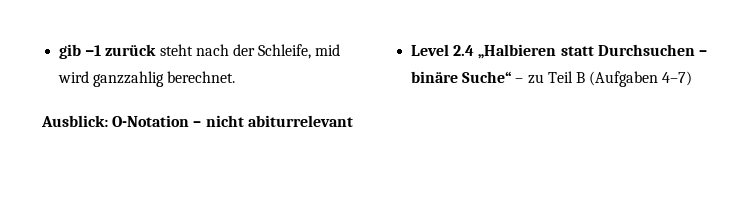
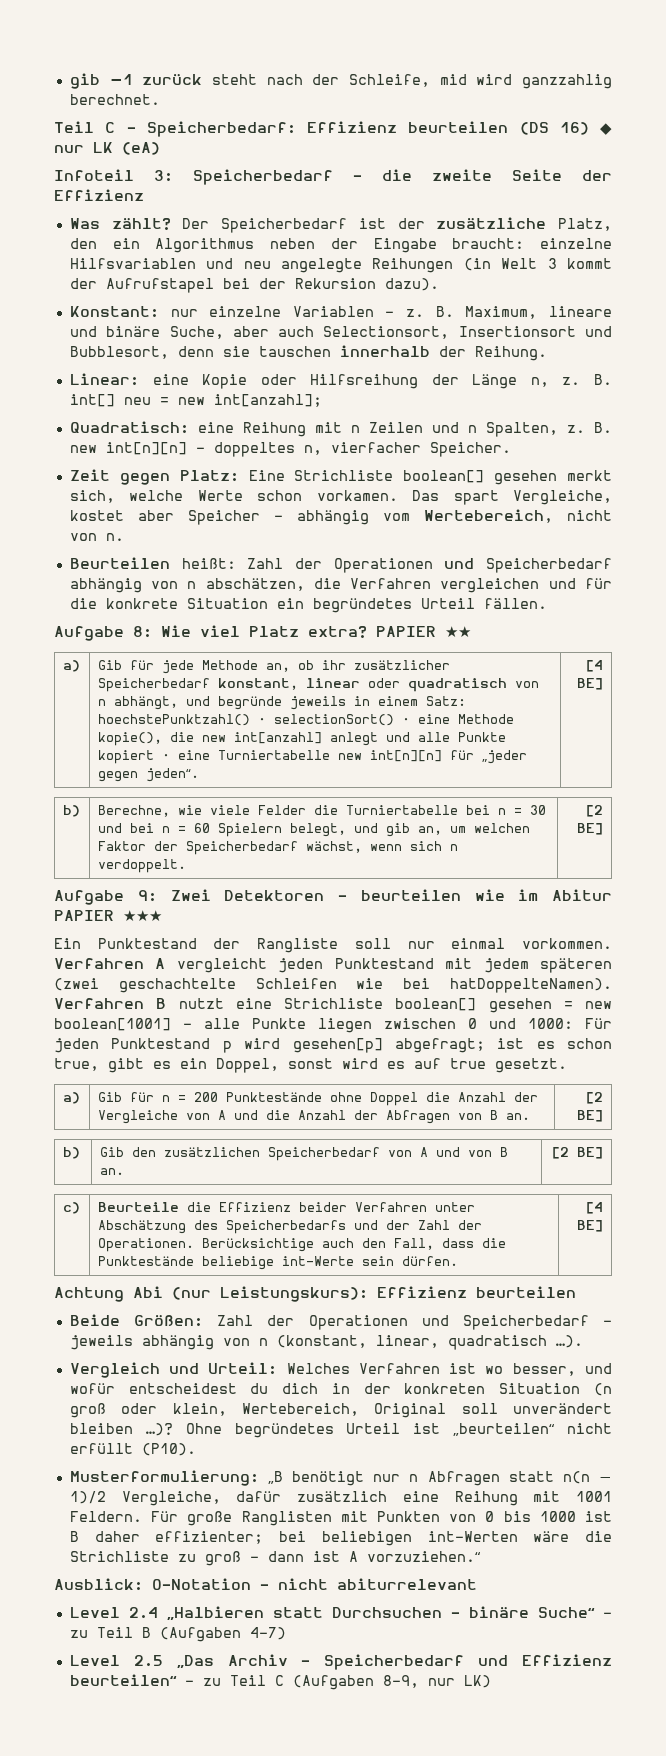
+ Teil C – Speicherbedarf: Effizienz beurteilen (DS 16) ◆ nur LK (eA)
+ Infoteil 3: Speicherbedarf – die zweite Seite der Effizienz
+ Was zählt? Der Speicherbedarf ist der zusätzliche Platz, den ein Algorithmus neben der Eingabe braucht: einzelne Hilfsvariablen und neu angelegte Reihungen (in Welt 3 kommt der Aufrufstapel bei der Rekursion dazu).
+ Konstant: nur einzelne Variablen – z. B. Maximum, lineare und binäre Suche, aber auch Selectionsort, Insertionsort und Bubblesort, denn sie tauschen innerhalb der Reihung.
+ Linear: eine Kopie oder Hilfsreihung der Länge n, z. B. int[] neu = new int[anzahl];
+ Quadratisch: eine Reihung mit n Zeilen und n Spalten, z. B. new int[n][n] – doppeltes n, vierfacher Speicher.
+ Zeit gegen Platz: Eine Strichliste boolean[] gesehen merkt sich, welche Werte schon vorkamen. Das spart Vergleiche, kostet aber Speicher – abhängig vom Wertebereich, nicht von n.
+ Beurteilen heißt: Zahl der Operationen und Speicherbedarf abhängig von n abschätzen, die Verfahren vergleichen und für die konkrete Situation ein begründetes Urteil fällen.
+ Aufgabe 8: Wie viel Platz extra? PAPIER ★★
+ a) | Gib für jede Methode an, ob ihr zusätzlicher Speicherbedarf konstant, linear oder quadratisch von n abhängt, und begründe jeweils in einem Satz: hoechstePunktzahl() · selectionSort() · eine Methode kopie(), die new int[anzahl] anlegt und alle Punkte kopiert · eine Turniertabelle new int[n][n] für „jeder gegen jeden“. | [4 BE]
+ b) | Berechne, wie viele Felder die Turniertabelle bei n = 30 und bei n = 60 Spielern belegt, und gib an, um welchen Faktor der Speicherbedarf wächst, wenn sich n verdoppelt. | [2 BE]
+ Aufgabe 9: Zwei Detektoren – beurteilen wie im Abitur PAPIER ★★★
+ Ein Punktestand der Rangliste soll nur einmal vorkommen. Verfahren A vergleicht jeden Punktestand mit jedem späteren (zwei geschachtelte Schleifen wie bei hatDoppelteNamen). Verfahren B nutzt eine Strichliste boolean[] gesehen = new boolean[1001] – alle Punkte liegen zwischen 0 und 1000: Für jeden Punktestand p wird gesehen[p] abgefragt; ist es schon true, gibt es ein Doppel, sonst wird es auf true gesetzt.
+ a) | Gib für n = 200 Punktestände ohne Doppel die Anzahl der Vergleiche von A und die Anzahl der Abfragen von B an. | [2 BE]
+ b) | Gib den zusätzlichen Speicherbedarf von A und von B an. | [2 BE]
+ c) | Beurteile die Effizienz beider Verfahren unter Abschätzung des Speicherbedarfs und der Zahl der Operationen. Berücksichtige auch den Fall, dass die Punktestände beliebige int-Werte sein dürfen. | [4 BE]
+ Achtung Abi (nur Leistungskurs): Effizienz beurteilen
+ Beide Größen: Zahl der Operationen und Speicherbedarf – jeweils abhängig von n (konstant, linear, quadratisch …).
+ Vergleich und Urteil: Welches Verfahren ist wo besser, und wofür entscheidest du dich in der konkreten Situation (n groß oder klein, Wertebereich, Original soll unverändert bleiben …)? Ohne begründetes Urteil ist „beurteilen“ nicht erfüllt (P10).
+ Musterformulierung: „B benötigt nur n Abfragen statt n(n − 1)/2 Vergleiche, dafür zusätzlich eine Reihung mit 1001 Feldern. Für große Ranglisten mit Punkten von 0 bis 1000 ist B daher effizienter; bei beliebigen int-Werten wäre die Strichliste zu groß – dann ist A vorzuziehen.“
+ Level 2.5 „Das Archiv – Speicherbedarf und Effizienz beurteilen“ – zu Teil C (Aufgaben 8–9, nur LK)

